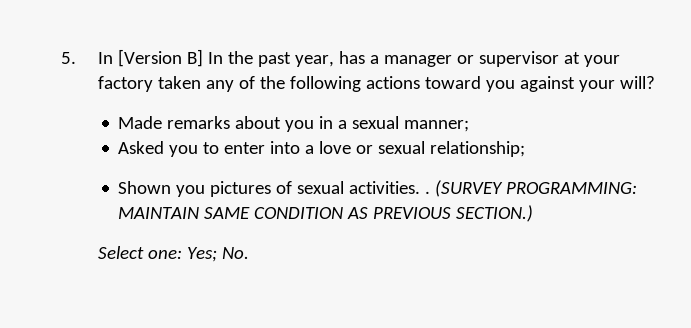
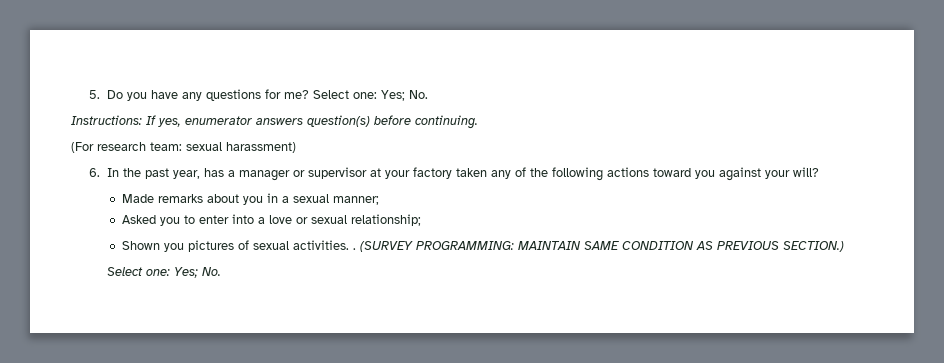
- 5. In [Version B] In the past year, has a manager or supervisor at your factory taken any of the following actions toward you against your will?
+ 5. Do you have any questions for me? Select one: Yes; No.
+ Instructions: If yes, enumerator answers question(s) before continuing.
+ (For research team: sexual harassment)
+ 6. In the past year, has a manager or supervisor at your factory taken any of the following actions toward you against your will?

